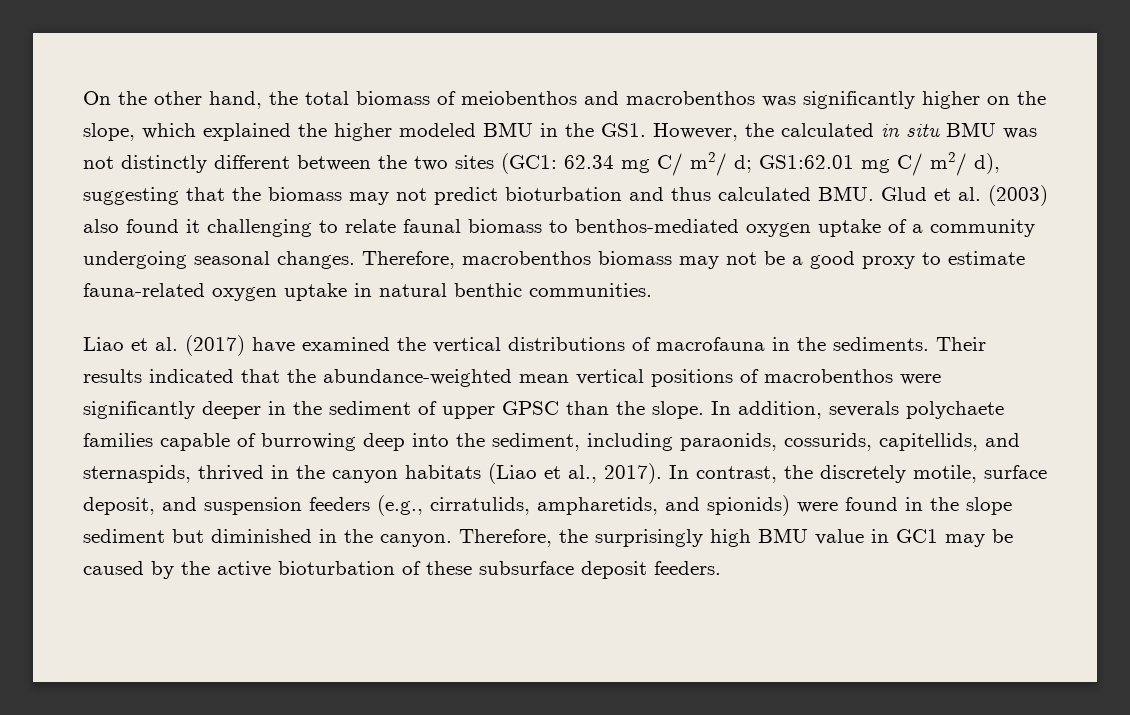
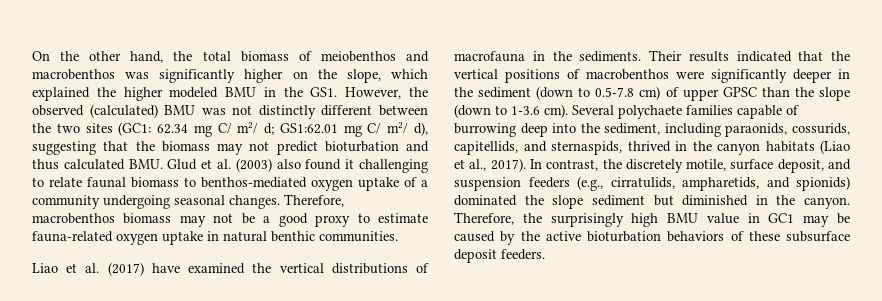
- On the other hand, the total biomass of meiobenthos and macrobenthos was significantly higher on the slope, which explained the higher modeled BMU in the GS1. However, the calculated in situ BMU was not distinctly different between the two sites (GC1:
+ On the other hand, the total biomass of meiobenthos and macrobenthos was significantly higher on the slope, which explained the higher modeled BMU in the GS1. However, the observed (calculated) BMU was not distinctly different between the two sites (GC1:
- Their results indicated that the abundance-weighted mean vertical positions of macrobenthos were significantly deeper in the sediment of upper GPSC than the slope. In addition, severals polychaete families capable of burrowing deep into the sediment, including paraonids, cossurids, capitellids, and sternaspids, thrived in the canyon habitats (Liao et al., 2017).
+ Their results indicated that the vertical positions of macrobenthos were significantly deeper in the sediment (down to 0.5-7.8 cm) of upper GPSC than the slope (down to 1-3.6 cm). Several polychaete families capable of burrowing deep into the sediment, including paraonids, cossurids, capitellids, and sternaspids, thrived in the canyon habitats (Liao et al., 2017).
- In contrast, the discretely motile, surface deposit, and suspension feeders (e.g., cirratulids, ampharetids, and spionids) were found in the slope sediment but diminished in the canyon.
+ In contrast, the discretely motile, surface deposit, and suspension feeders (e.g., cirratulids, ampharetids, and spionids) dominated the slope sediment but diminished in the canyon.
- Therefore, the surprisingly high BMU value in GC1 may be caused by the active bioturbation of these subsurface deposit feeders.
+ Therefore, the surprisingly high BMU value in GC1 may be caused by the active bioturbation behaviors of these subsurface deposit feeders.

